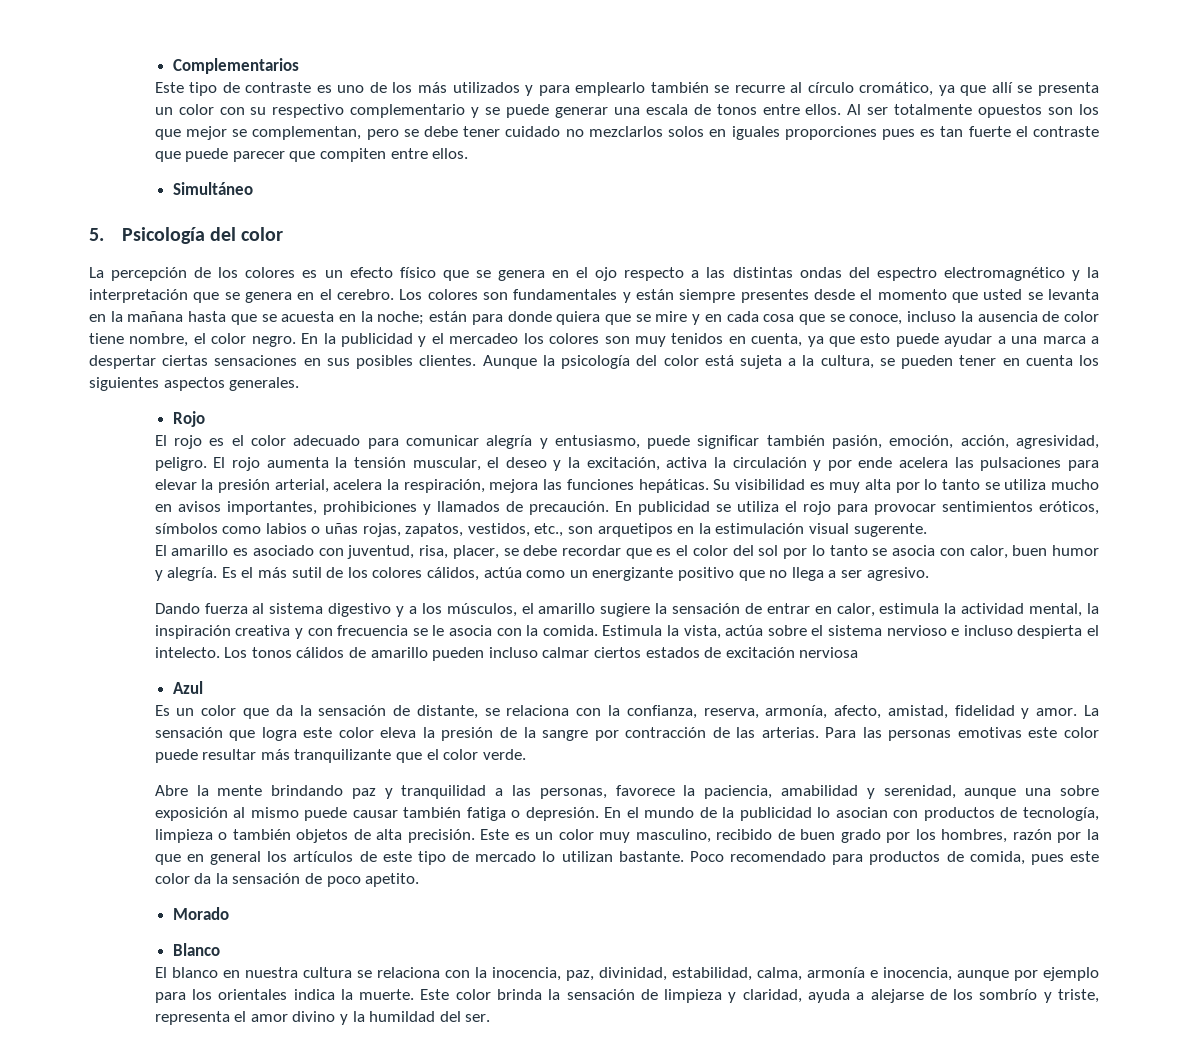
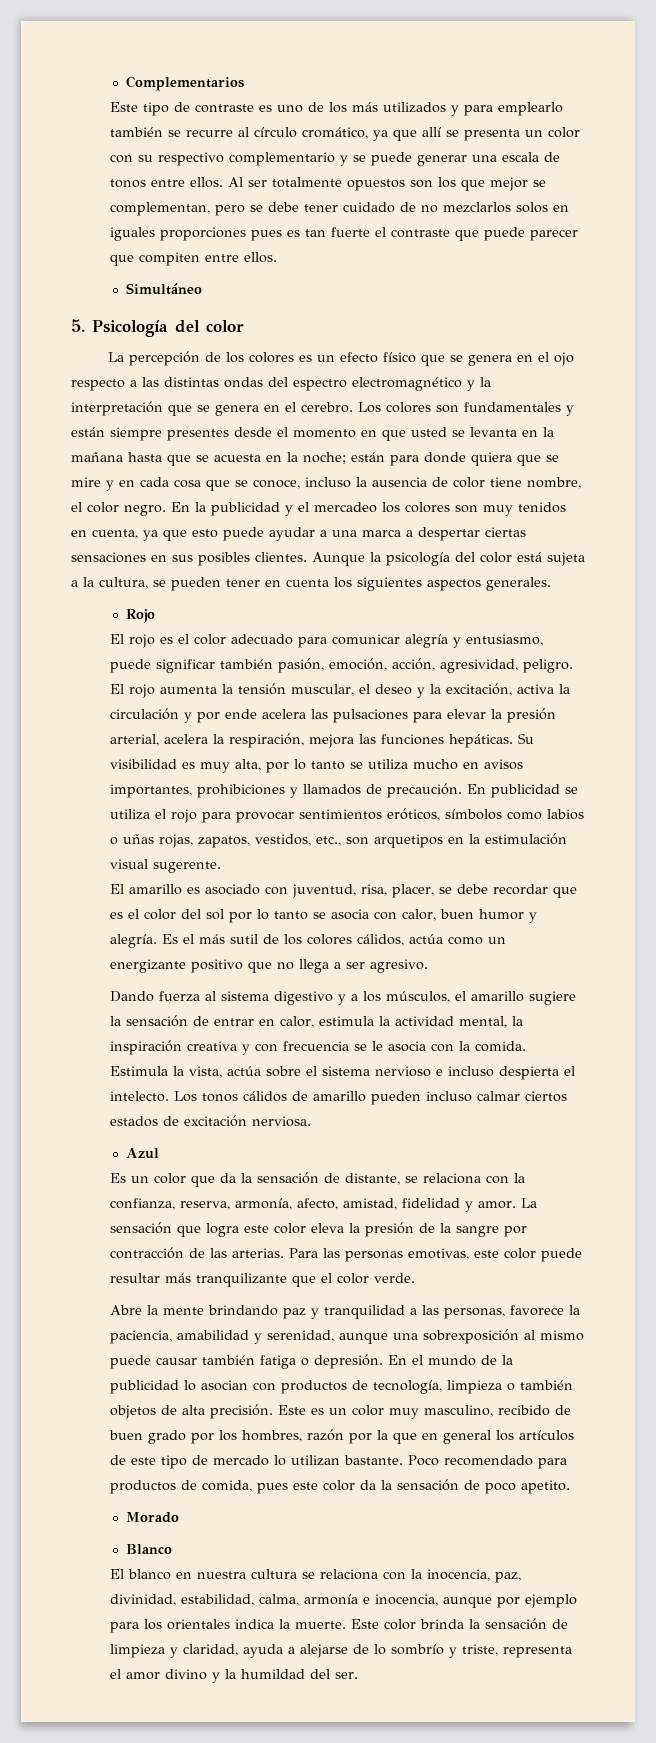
- Al ser totalmente opuestos son los que mejor se complementan, pero se debe tener cuidado no mezclarlos solos en iguales proporciones pues es tan fuerte el contraste que puede parecer que compiten entre ellos.
+ Al ser totalmente opuestos son los que mejor se complementan, pero se debe tener cuidado de no mezclarlos solos en iguales proporciones pues es tan fuerte el contraste que puede parecer que compiten entre ellos.
- Los colores son fundamentales y están siempre presentes desde el momento que usted se levanta en la mañana hasta que se acuesta en la noche; están para donde quiera que se mire y en cada cosa que se conoce, incluso la ausencia de color tiene nombre, el color negro.
+ Los colores son fundamentales y están siempre presentes desde el momento en que usted se levanta en la mañana hasta que se acuesta en la noche; están para donde quiera que se mire y en cada cosa que se conoce, incluso la ausencia de color tiene nombre, el color negro.
- Su visibilidad es muy alta por lo tanto se utiliza mucho en avisos importantes, prohibiciones y llamados de precaución.
+ Su visibilidad es muy alta, por lo tanto se utiliza mucho en avisos importantes, prohibiciones y llamados de precaución.
- Los tonos cálidos de amarillo pueden incluso calmar ciertos estados de excitación nerviosa
+ Los tonos cálidos de amarillo pueden incluso calmar ciertos estados de excitación nerviosa.
- Para las personas emotivas este color puede resultar más tranquilizante que el color verde.
+ Para las personas emotivas, este color puede resultar más tranquilizante que el color verde.
- Abre la mente brindando paz y tranquilidad a las personas, favorece la paciencia, amabilidad y serenidad, aunque una sobre exposición al mismo puede causar también fatiga o depresión.
+ Abre la mente brindando paz y tranquilidad a las personas, favorece la paciencia, amabilidad y serenidad, aunque una sobrexposición al mismo puede causar también fatiga o depresión.
- Este color brinda la sensación de limpieza y claridad, ayuda a alejarse de los sombrío y triste, representa el amor divino y la humildad del ser.
+ Este color brinda la sensación de limpieza y claridad, ayuda a alejarse de lo sombrío y triste, representa el amor divino y la humildad del ser.

